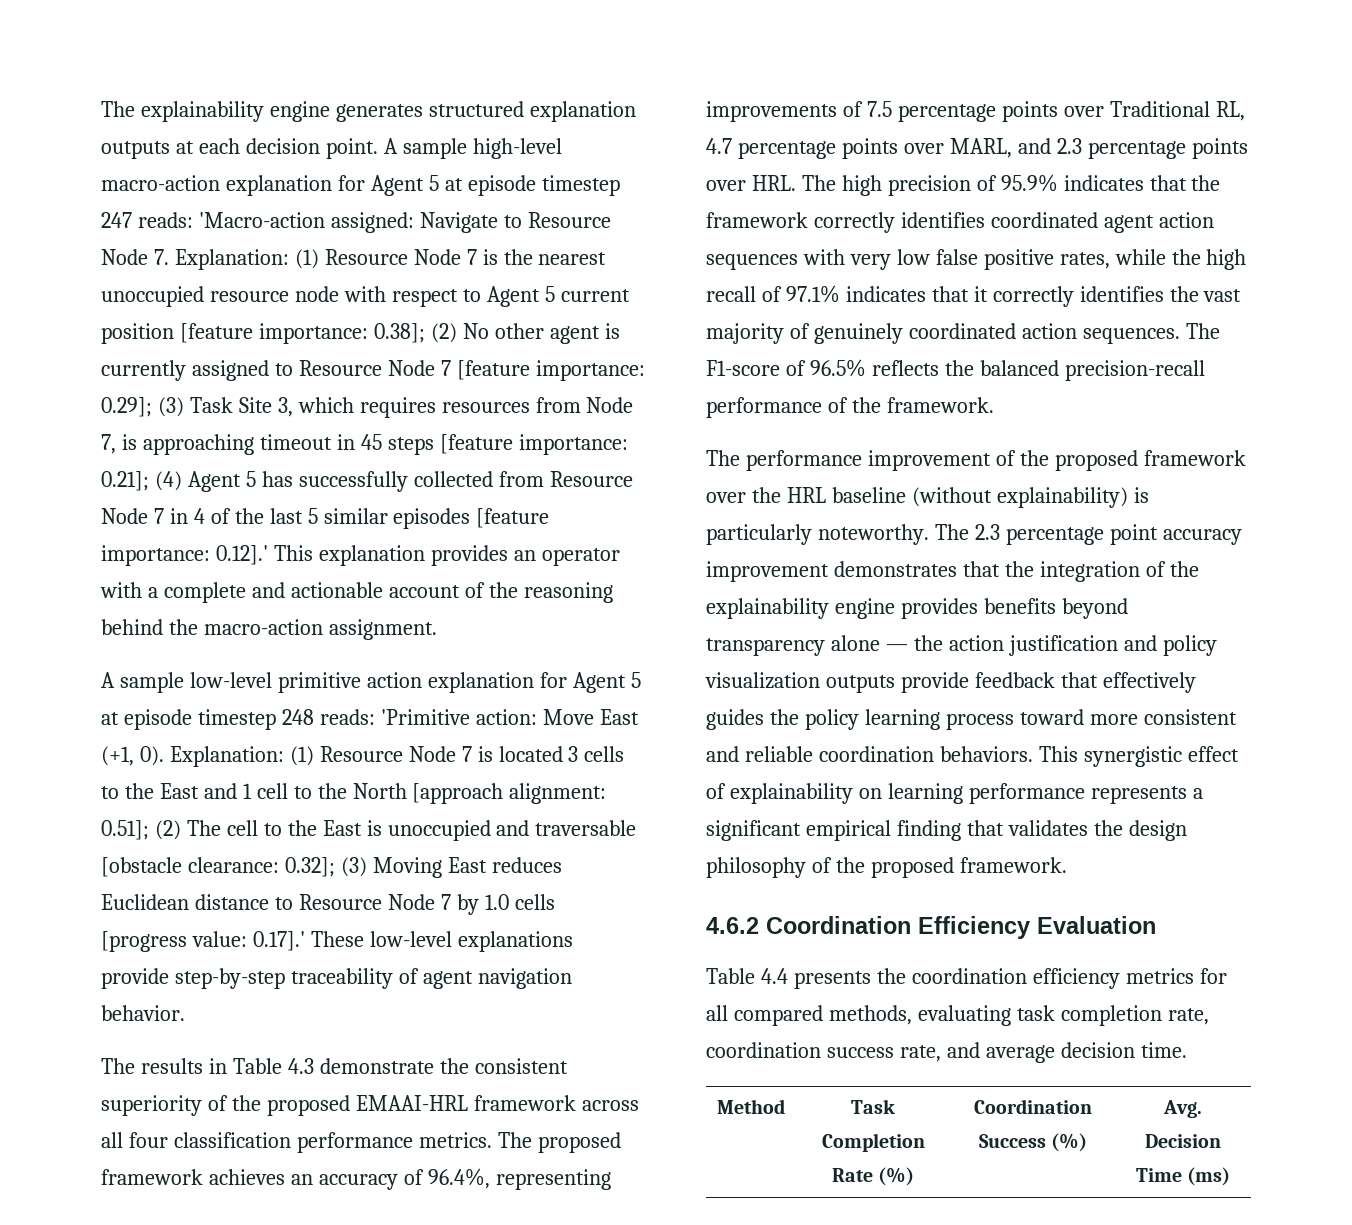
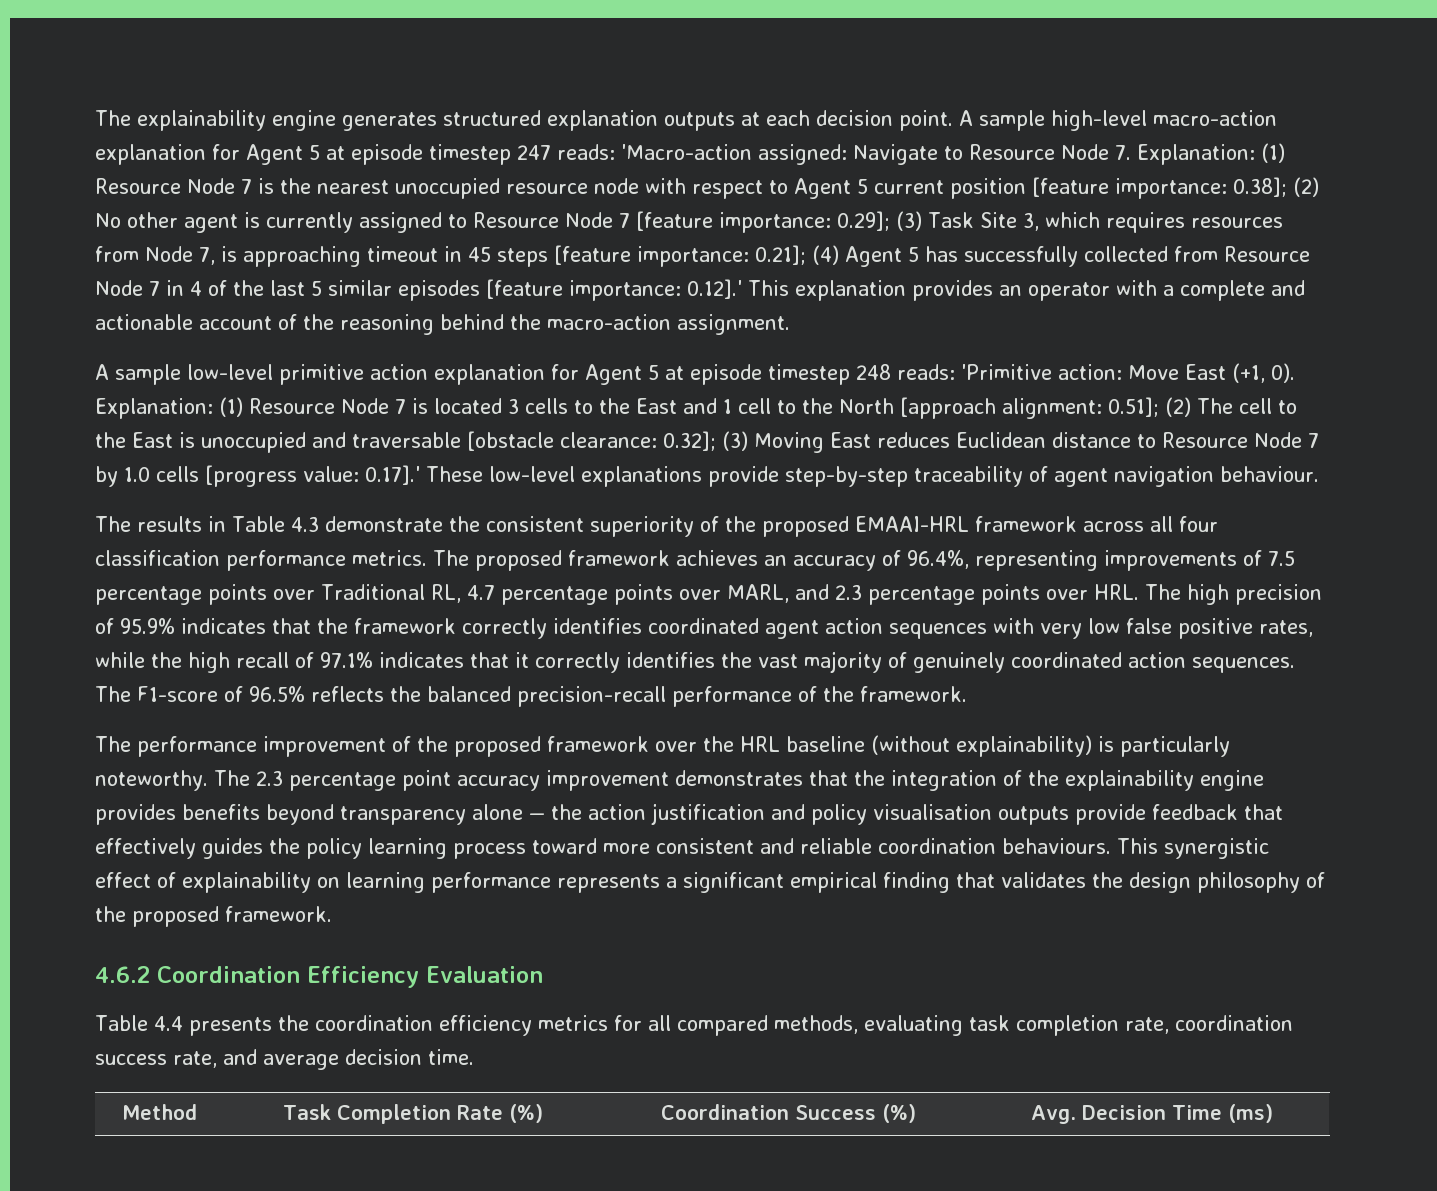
- Explanation: (1) Resource Node 7 is located 3 cells to the East and 1 cell to the North [approach alignment: 0.51]; (2) The cell to the East is unoccupied and traversable [obstacle clearance: 0.32]; (3) Moving East reduces Euclidean distance to Resource Node 7 by 1.0 cells [progress value: 0.17].' These low-level explanations provide step-by-step traceability of agent navigation behavior.
+ Explanation: (1) Resource Node 7 is located 3 cells to the East and 1 cell to the North [approach alignment: 0.51]; (2) The cell to the East is unoccupied and traversable [obstacle clearance: 0.32]; (3) Moving East reduces Euclidean distance to Resource Node 7 by 1.0 cells [progress value: 0.17].' These low-level explanations provide step-by-step traceability of agent navigation behaviour.
- The 2.3 percentage point accuracy improvement demonstrates that the integration of the explainability engine provides benefits beyond transparency alone — the action justification and policy visualization outputs provide feedback that effectively guides the policy learning process toward more consistent and reliable coordination behaviors.
+ The 2.3 percentage point accuracy improvement demonstrates that the integration of the explainability engine provides benefits beyond transparency alone — the action justification and policy visualisation outputs provide feedback that effectively guides the policy learning process toward more consistent and reliable coordination behaviours.

